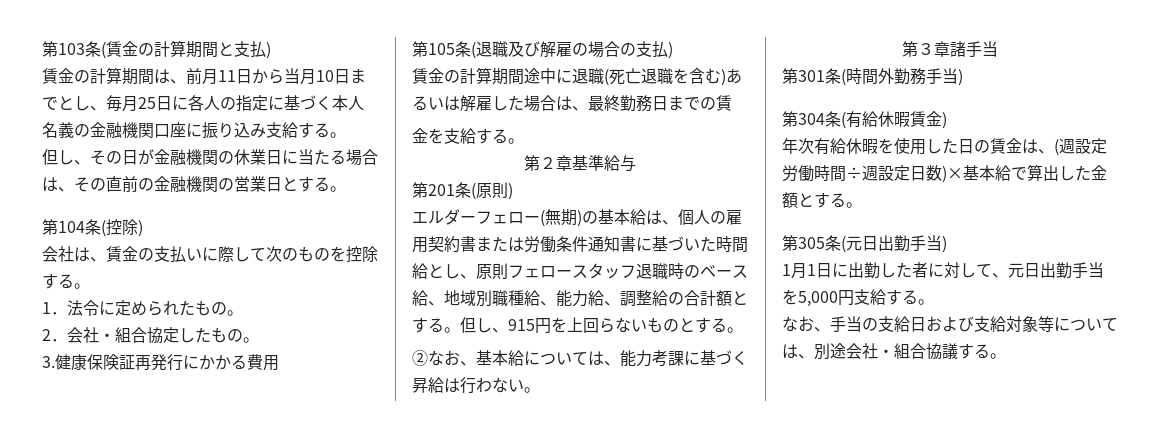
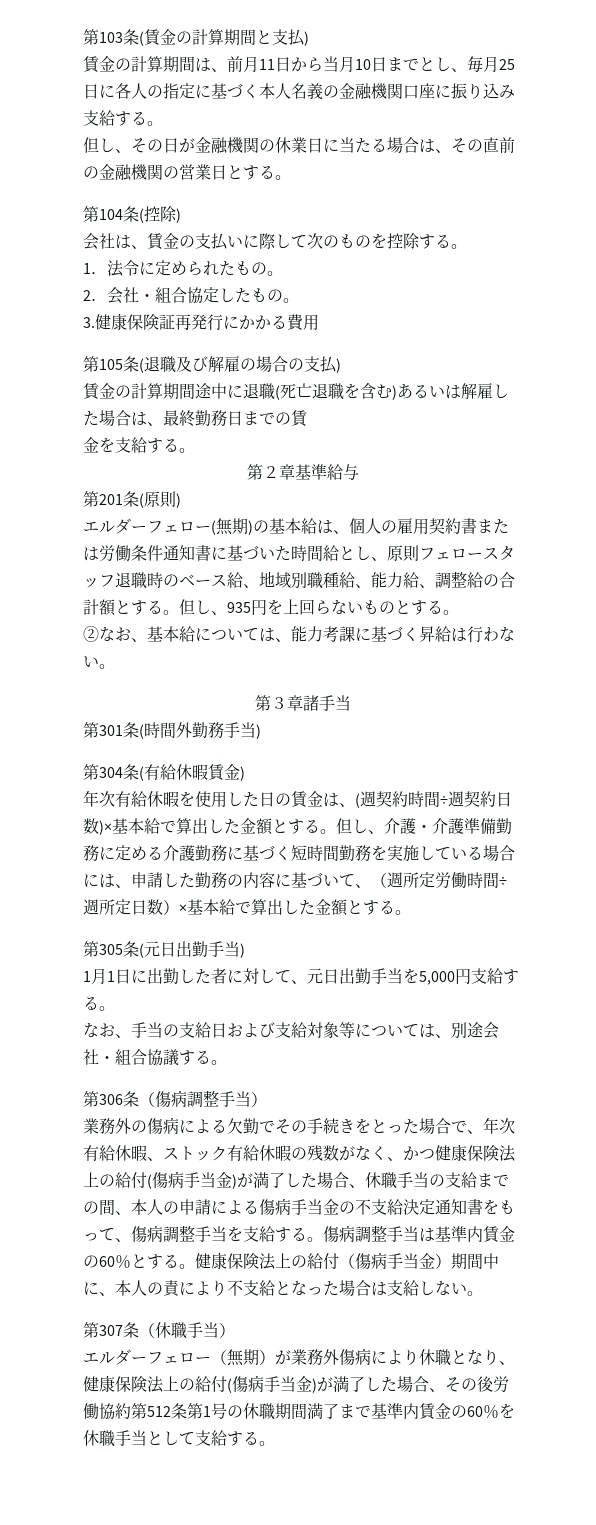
- 但し、915円を上回らないものとする。
+ 但し、935円を上回らないものとする。
- 年次有給休暇を使用した日の賃金は、(週設定労働時間÷週設定日数)×基本給で算出した金額とする。
+ 年次有給休暇を使用した日の賃金は、(週契約時間÷週契約日数)×基本給で算出した金額とする。但し、介護・介護準備勤務に定める介護勤務に基づく短時間勤務を実施している場合には、申請した勤務の内容に基づいて、（週所定労働時間÷週所定日数）×基本給で算出した金額とする。
+ 第306条（傷病調整手当）
+ 業務外の傷病による欠勤でその手続きをとった場合で、年次有給休暇、ストック有給休暇の残数がなく、かつ健康保険法上の給付(傷病手当金)が満了した場合、休職手当の支給までの間、本人の申請による傷病手当金の不支給決定通知書をもって、傷病調整手当を支給する。傷病調整手当は基準内賃金の60％とする。健康保険法上の給付（傷病手当金）期間中に、本人の責により不支給となった場合は支給しない。
+ 第307条（休職手当）
+ エルダーフェロー（無期）が業務外傷病により休職となり、健康保険法上の給付(傷病手当金)が満了した場合、その後労働協約第512条第1号の休職期間満了まで基準内賃金の60％を休職手当として支給する。

